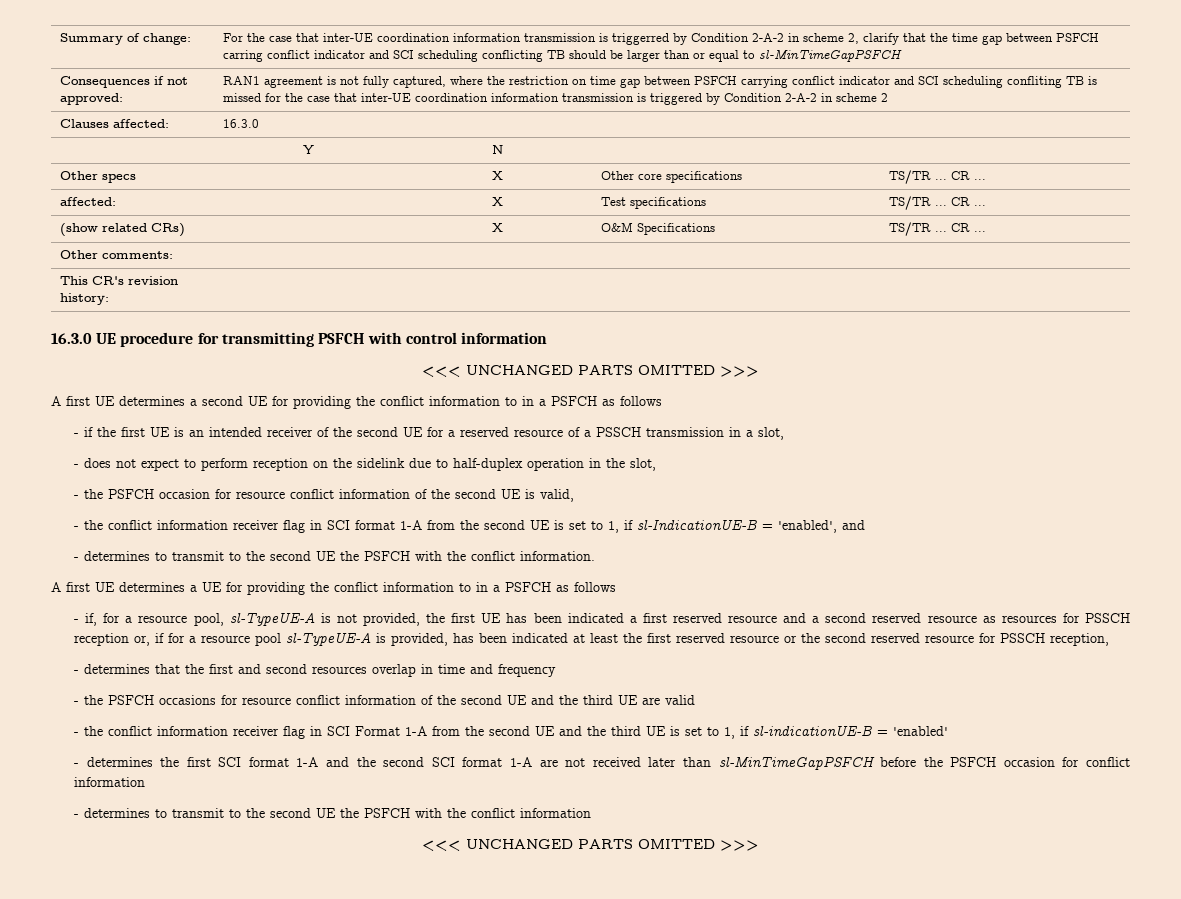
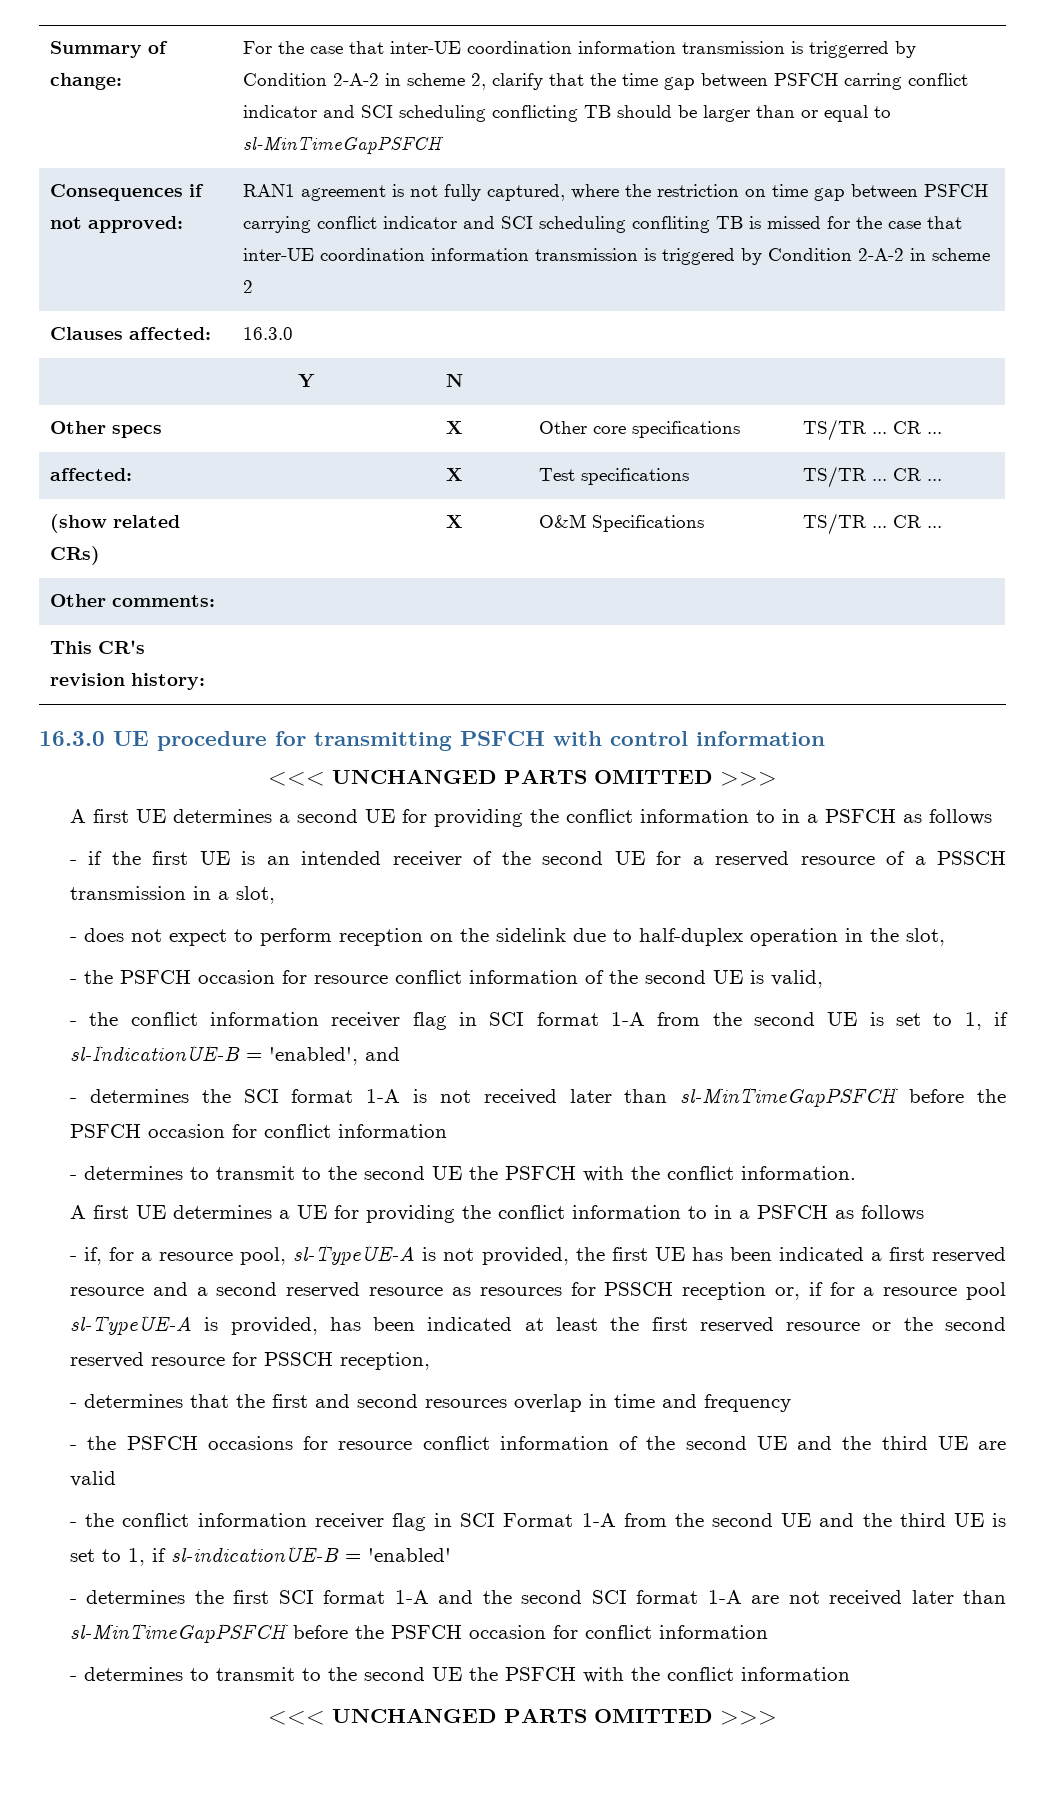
+ - determines the SCI format 1-A is not received later than sl-MinTimeGapPSFCH before the PSFCH occasion for conflict information

